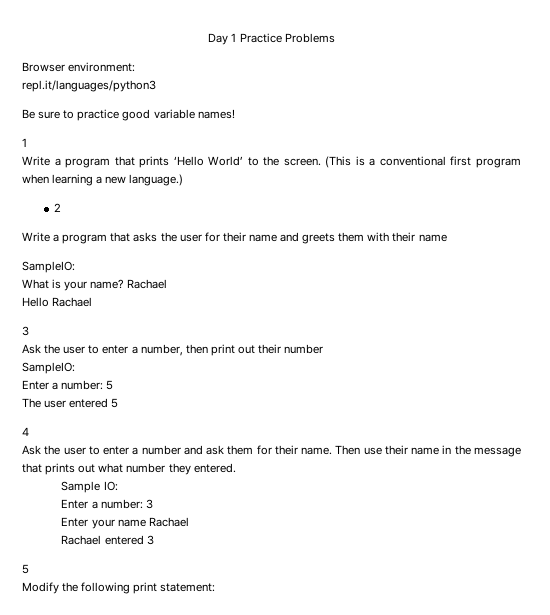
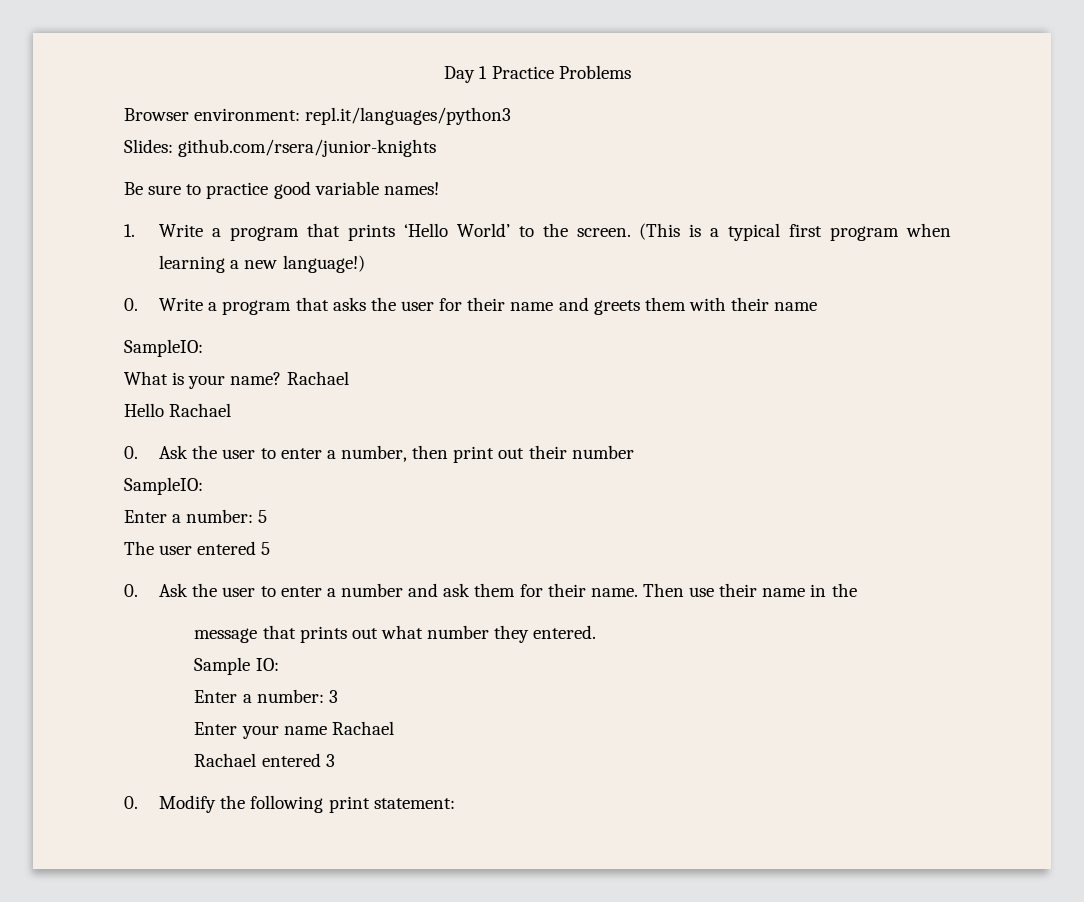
- Browser environment:
- repl.it/languages/python3
+ Browser environment: repl.it/languages/python3
+ Slides: github.com/rsera/junior-knights
  Be sure to practice good variable names!
- 1
- Write a program that prints ‘Hello World’ to the screen.
+ 1. Write a program that prints ‘Hello World’ to the screen.
- (This is a conventional first program when learning a new language.)
- 2
- Write a program that asks the user for their name and greets them with their name
+ (This is a typical first program when learning a new language!)
+ 0. Write a program that asks the user for their name and greets them with their name
  Hello Rachael
- 3
- Ask the user to enter a number, then print out their number
+ 0. Ask the user to enter a number, then print out their number
- 4
- Ask the user to enter a number and ask them for their name.
+ 0. Ask the user to enter a number and ask them for their name.
- Then use their name in the message that prints out what number they entered.
+ Then use their name in the
+ message that prints out what number they entered.
  Rachael entered 3
- 5
- Modify the following print statement:
+ 0. Modify the following print statement:

